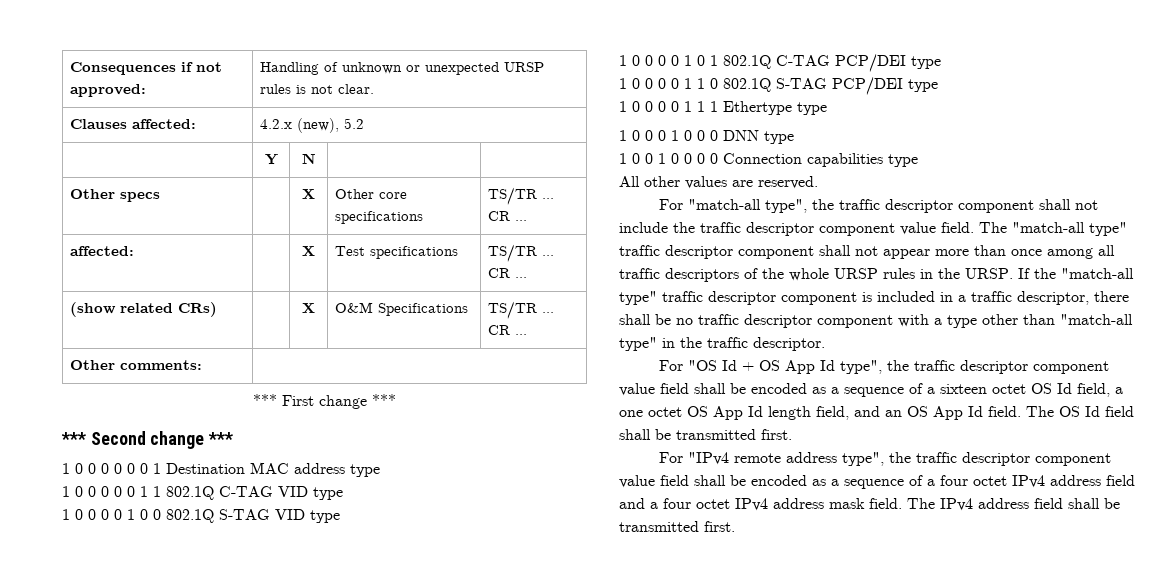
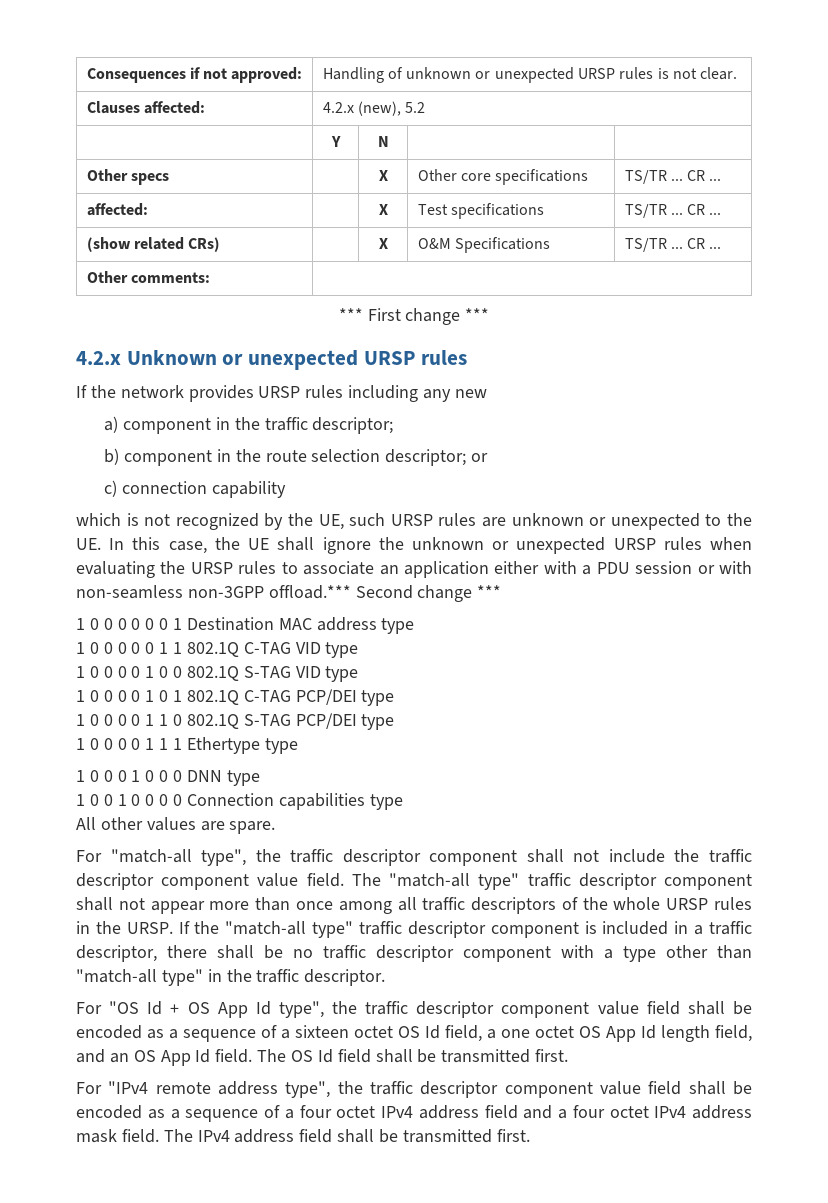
- *** Second change ***
+ 4.2.x Unknown or unexpected URSP rules
+ If the network provides URSP rules including any new
+ a) component in the traffic descriptor;
+ b) component in the route selection descriptor; or
+ c) connection capability
+ which is not recognized by the UE, such URSP rules are unknown or unexpected to the UE. In this case, the UE shall ignore the unknown or unexpected URSP rules when evaluating the URSP rules to associate an application either with a PDU session or with non-seamless non-3GPP offload.*** Second change ***
- All other values are reserved.
+ All other values are spare.

